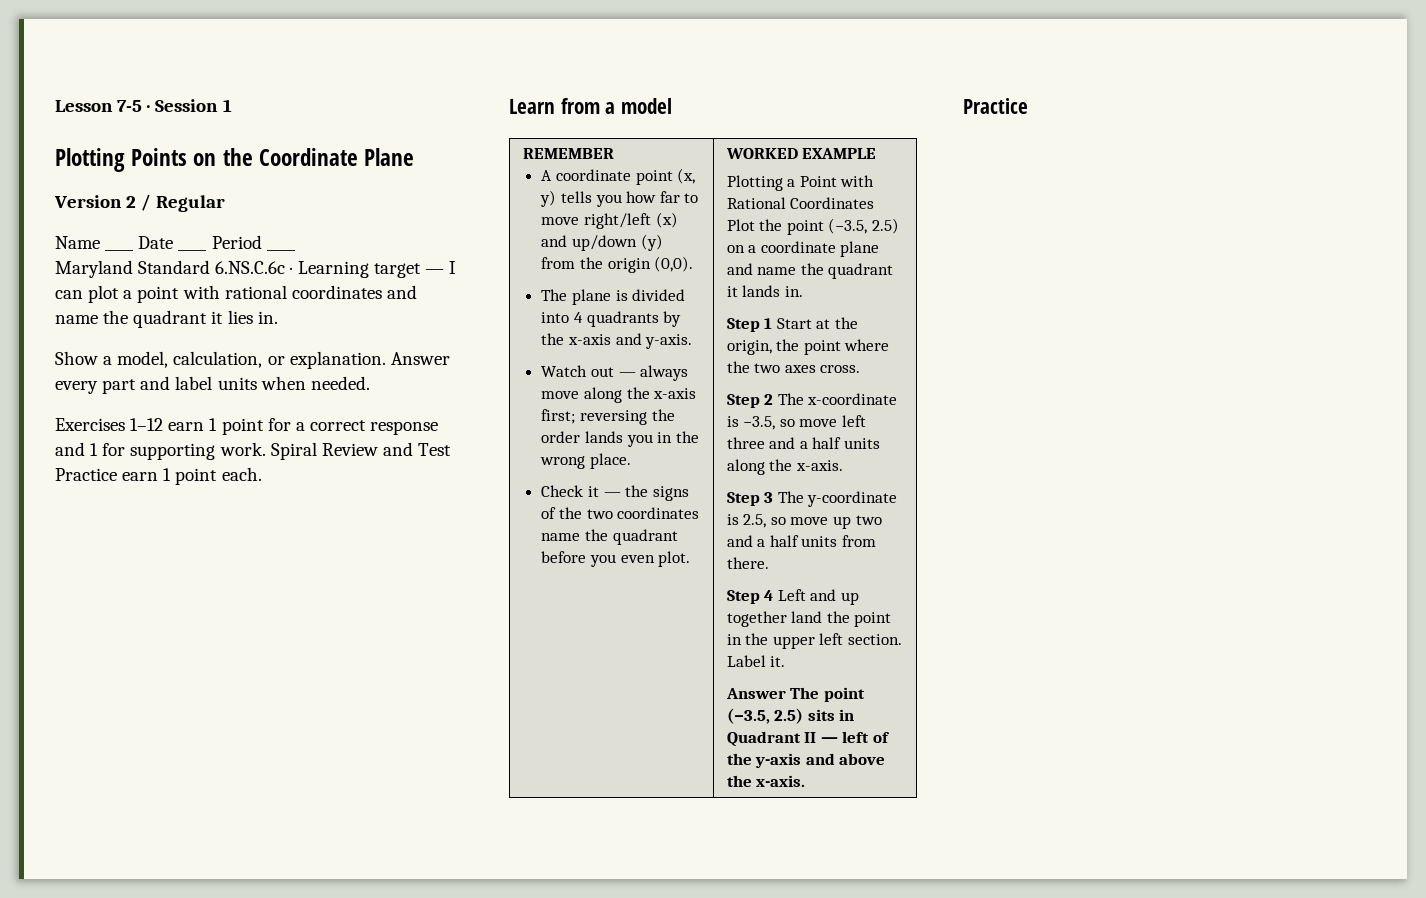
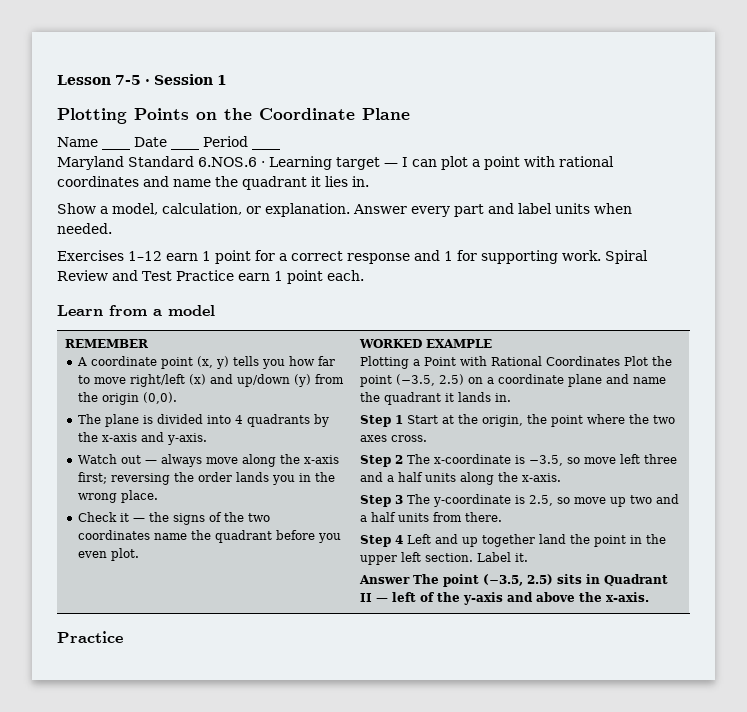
- Version 2 / Regular
- Maryland Standard 6.NS.C.6c · Learning target — I can plot a point with rational coordinates and name the quadrant it lies in.
+ Maryland Standard 6.NOS.6 · Learning target — I can plot a point with rational coordinates and name the quadrant it lies in.

